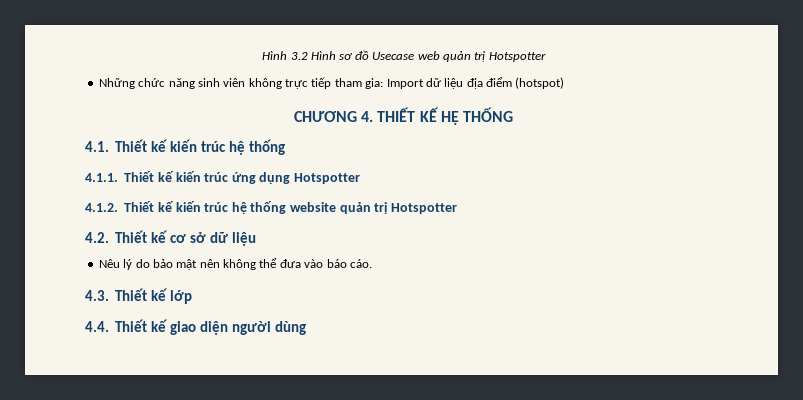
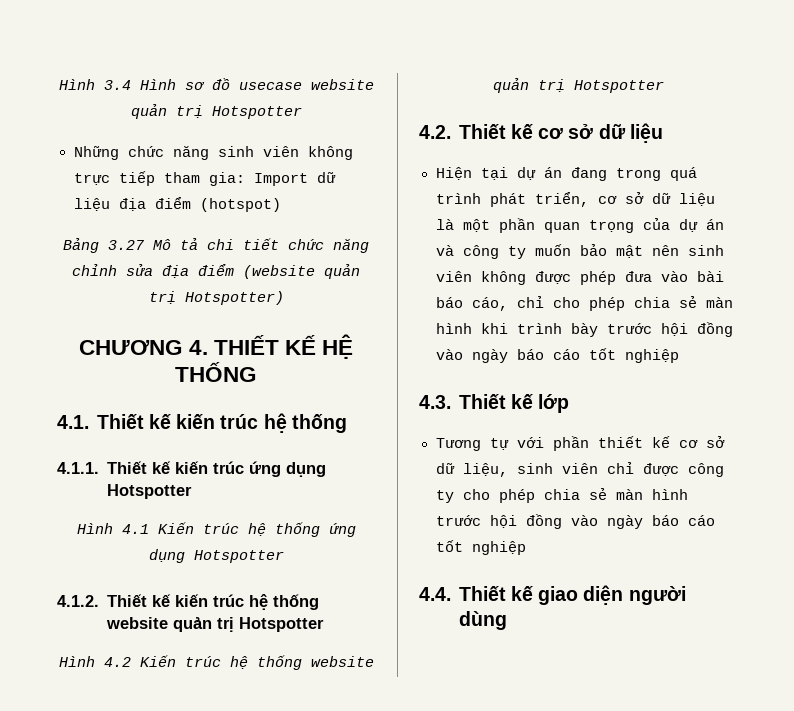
- Hình 3.2 Hình sơ đồ Usecase web quản trị Hotspotter
+ Hình 3.4 Hình sơ đồ usecase website quản trị Hotspotter
+ Bảng 3.27 Mô tả chi tiết chức năng chỉnh sửa địa điểm (website quản trị Hotspotter)
+ Hình 4.1 Kiến trúc hệ thống ứng dụng Hotspotter
+ Hình 4.2 Kiến trúc hệ thống website quản trị Hotspotter
- Nêu lý do bảo mật nên không thể đưa vào báo cáo.
+ Hiện tại dự án đang trong quá trình phát triển, cơ sở dữ liệu là một phần quan trọng của dự án và công ty muốn bảo mật nên sinh viên không được phép đưa vào bài báo cáo, chỉ cho phép chia sẻ màn hình khi trình bày trước hội đồng vào ngày báo cáo tốt nghiệp
  4.3. Thiết kế lớp
+ Tương tự với phần thiết kế cơ sở dữ liệu, sinh viên chỉ được công ty cho phép chia sẻ màn hình trước hội đồng vào ngày báo cáo tốt nghiệp

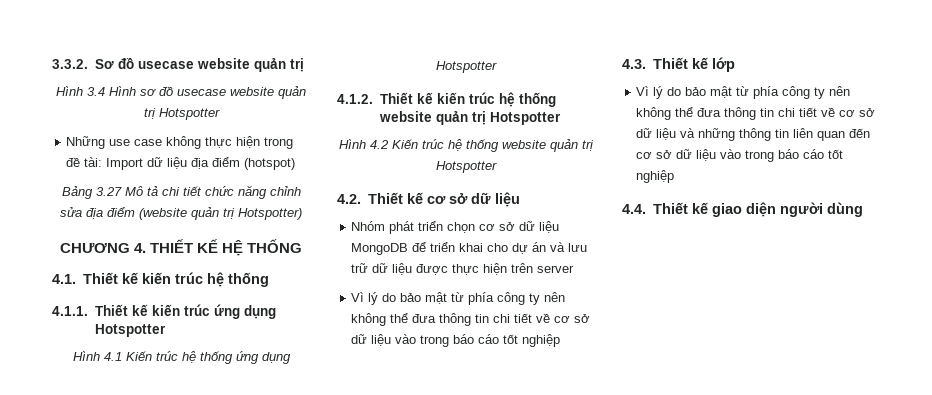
+ 3.3.2. Sơ đồ usecase website quản trị
- Những chức năng sinh viên không trực tiếp tham gia: Import dữ liệu địa điểm (hotspot)
+ Những use case không thực hiện trong đề tài: Import dữ liệu địa điểm (hotspot)
- Hiện tại dự án đang trong quá trình phát triển, cơ sở dữ liệu là một phần quan trọng của dự án và công ty muốn bảo mật nên sinh viên không được phép đưa vào bài báo cáo, chỉ cho phép chia sẻ màn hình khi trình bày trước hội đồng vào ngày báo cáo tốt nghiệp
+ Nhóm phát triển chọn cơ sở dữ liệu MongoDB để triển khai cho dự án và lưu trữ dữ liệu được thực hiện trên server
+ Vì lý do bảo mật từ phía công ty nên không thể đưa thông tin chi tiết về cơ sở dữ liệu vào trong báo cáo tốt nghiệp
- Tương tự với phần thiết kế cơ sở dữ liệu, sinh viên chỉ được công ty cho phép chia sẻ màn hình trước hội đồng vào ngày báo cáo tốt nghiệp
+ Vì lý do bảo mật từ phía công ty nên không thể đưa thông tin chi tiết về cơ sở dữ liệu và những thông tin liên quan đến cơ sở dữ liệu vào trong báo cáo tốt nghiệp

